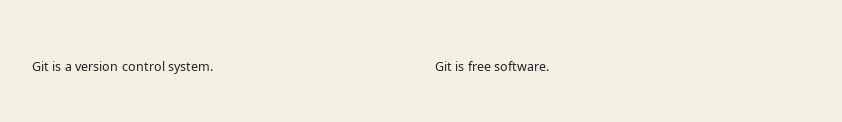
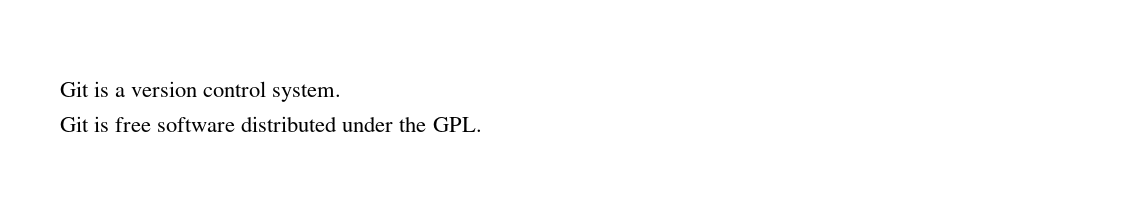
- Git is free software.
+ Git is free software distributed under the GPL.

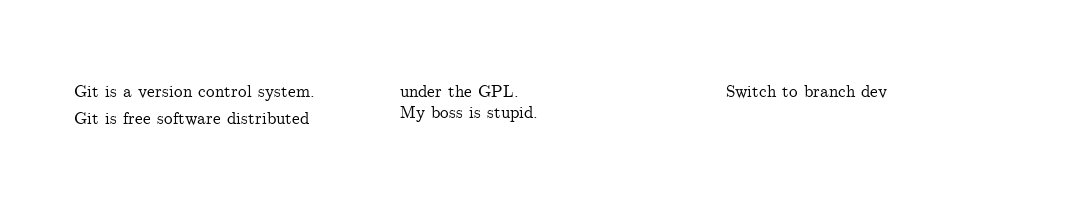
+ My boss is stupid.
+ Switch to branch dev

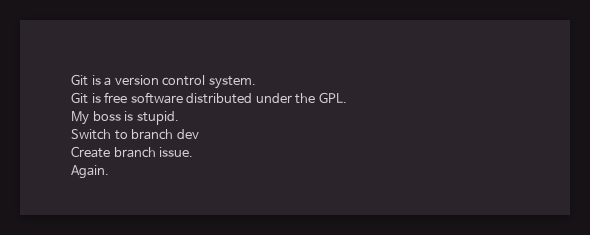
+ Create branch issue.
+ Again.

